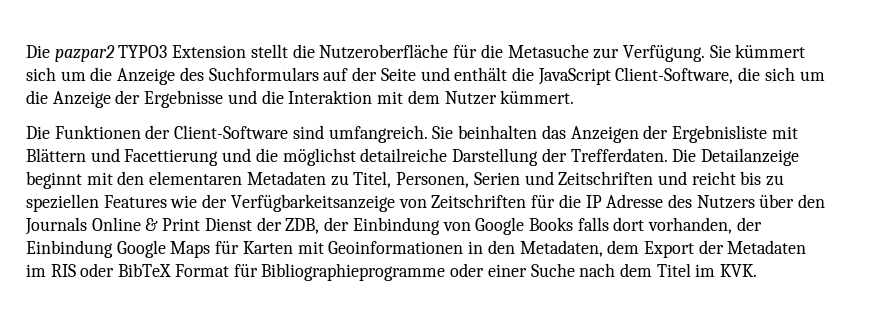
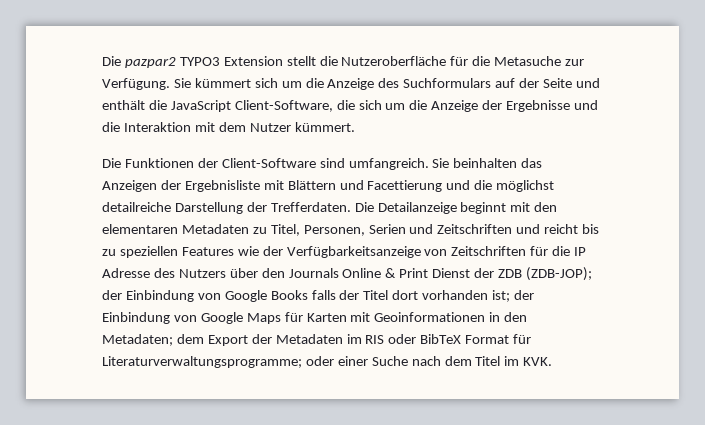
- Die Detailanzeige beginnt mit den elementaren Metadaten zu Titel, Personen, Serien und Zeitschriften und reicht bis zu speziellen Features wie der Verfügbarkeitsanzeige von Zeitschriften für die IP Adresse des Nutzers über den Journals Online & Print Dienst der ZDB, der Einbindung von Google Books falls dort vorhanden, der Einbindung Google Maps für Karten mit Geoinformationen in den Metadaten, dem Export der Metadaten im RIS oder BibTeX Format für Bibliographieprogramme oder einer Suche nach dem Titel im KVK.
+ Die Detailanzeige beginnt mit den elementaren Metadaten zu Titel, Personen, Serien und Zeitschriften und reicht bis zu speziellen Features wie der Verfügbarkeitsanzeige von Zeitschriften für die IP Adresse des Nutzers über den Journals Online & Print Dienst der ZDB (ZDB-JOP); der Einbindung von Google Books falls der Titel dort vorhanden ist; der Einbindung von Google Maps für Karten mit Geoinformationen in den Metadaten; dem Export der Metadaten im RIS oder BibTeX Format für Literaturverwaltungsprogramme; oder einer Suche nach dem Titel im KVK.

